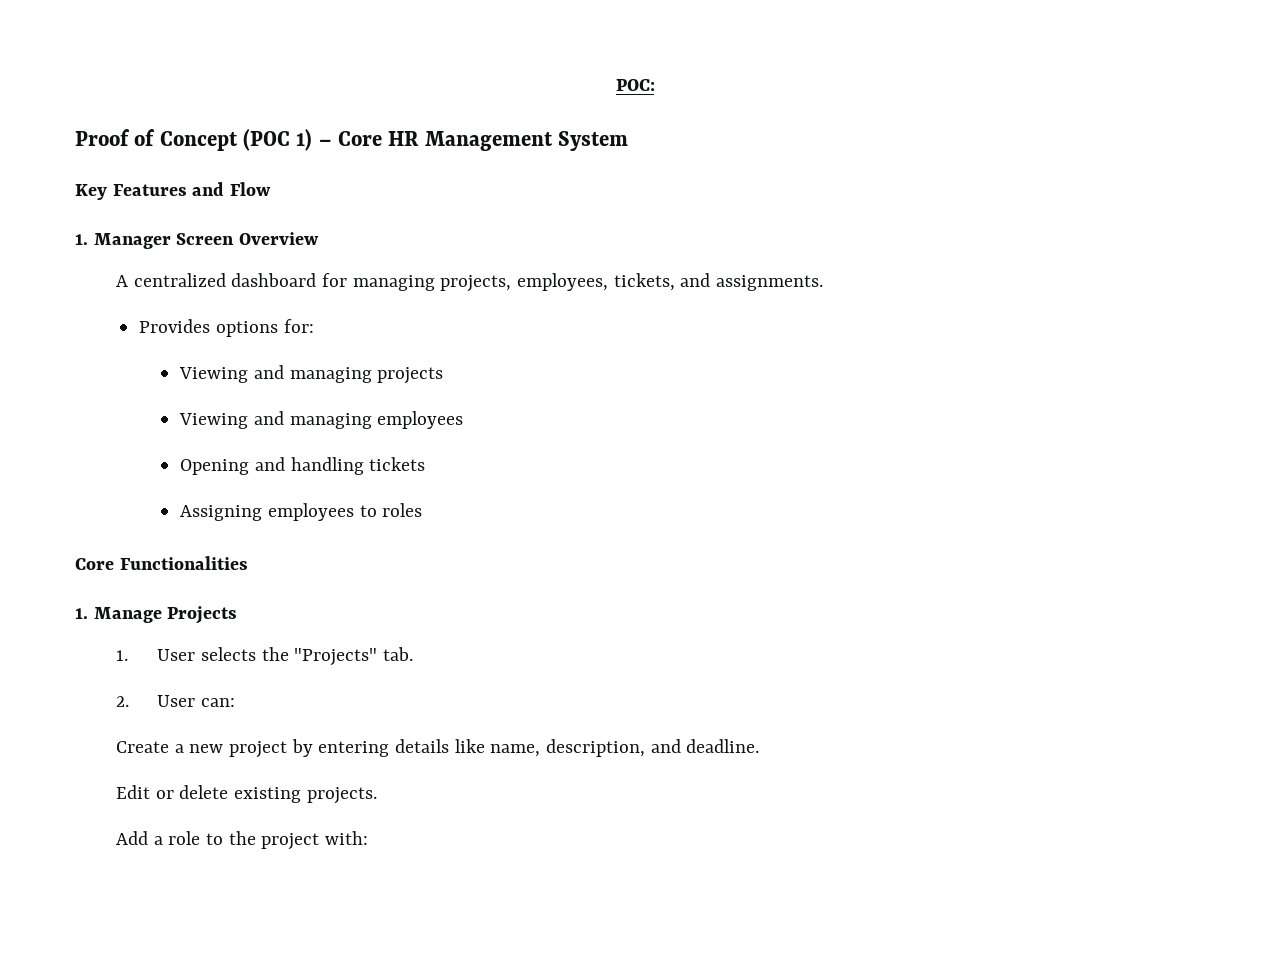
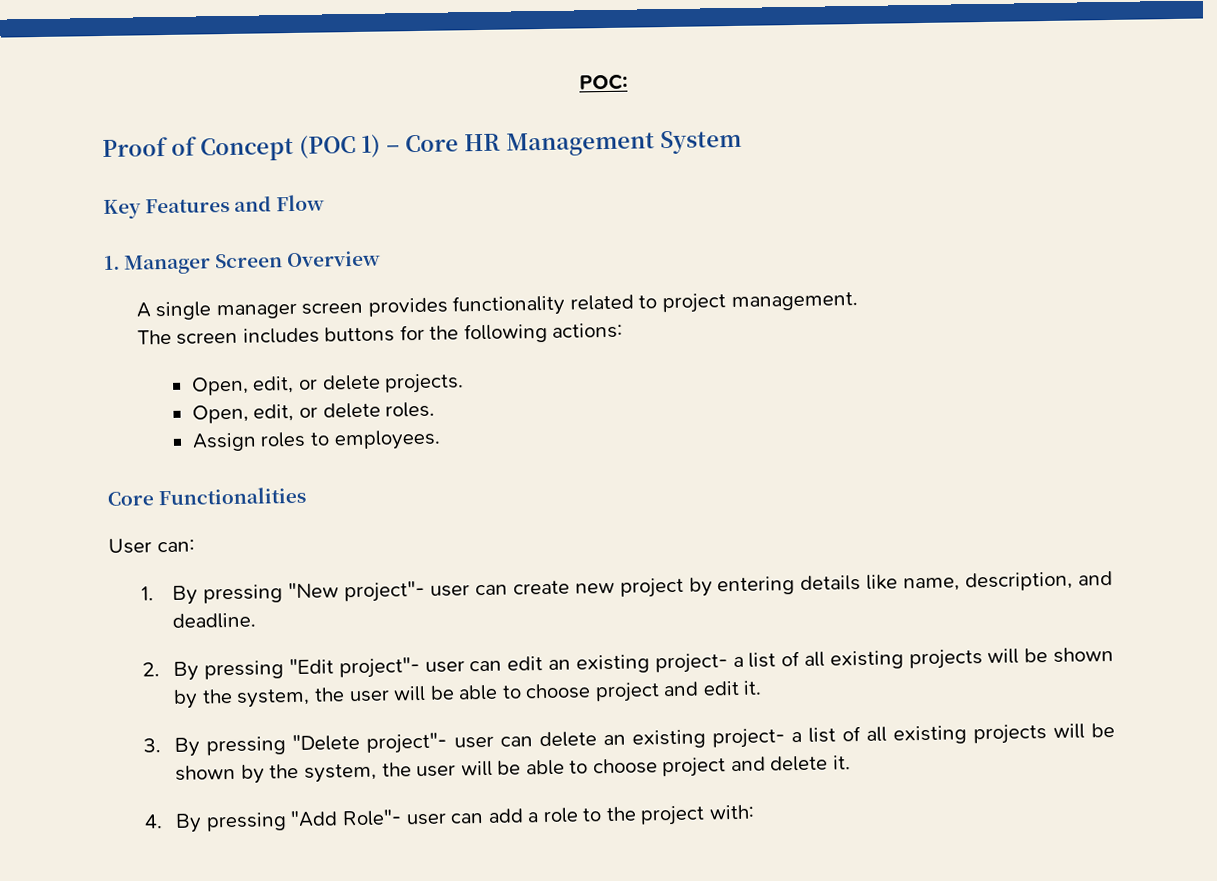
- A centralized dashboard for managing projects, employees, tickets, and assignments.
- Provides options for:
- Viewing and managing projects
- Viewing and managing employees
- Opening and handling tickets
- Assigning employees to roles
+ A single manager screen provides functionality related to project management.
+ The screen includes buttons for the following actions:
+ Open, edit, or delete projects.
+ Open, edit, or delete roles.
+ Assign roles to employees.
  Core Functionalities
- 1. Manage Projects
- 1. User selects the "Projects" tab.
- 2. User can:
- Create a new project by entering details like name, description, and deadline.
+ User can:
+ 1. By pressing "New project"- user can create new project by entering details like name, description, and deadline.
- Edit or delete existing projects.
- Add a role to the project with:
+ 2. By pressing "Edit project"- user can edit an existing project- a list of all existing projects will be shown by the system, the user will be able to choose project and edit it.
+ 3. By pressing "Delete project"- user can delete an existing project- a list of all existing projects will be shown by the system, the user will be able to choose project and delete it.
+ 4. By pressing "Add Role"- user can add a role to the project with:

